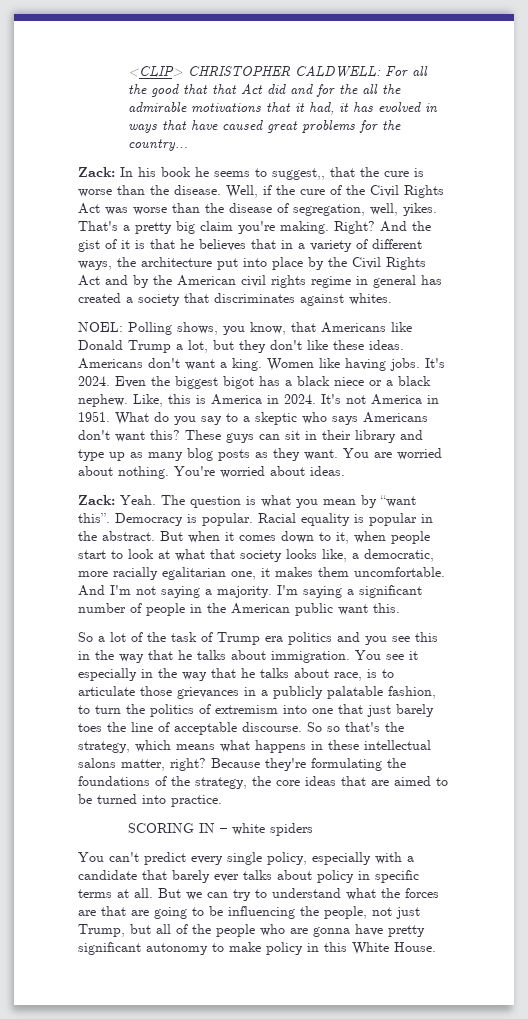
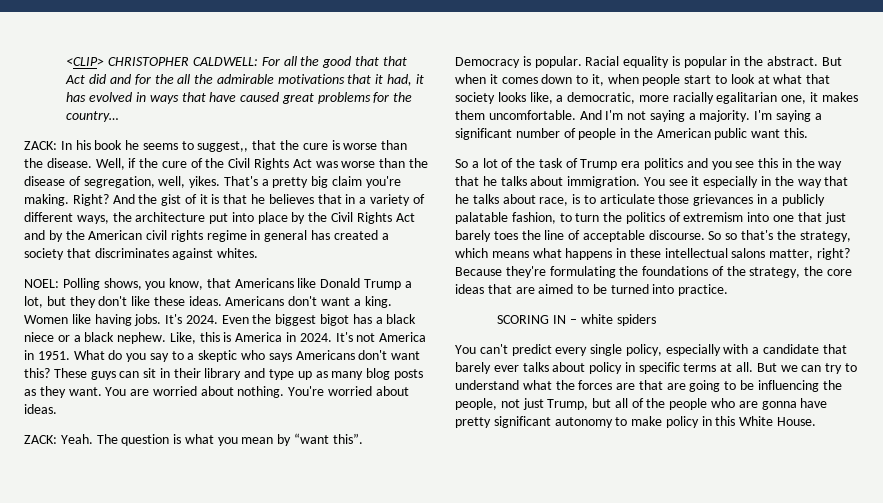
- Zack: In his book he seems to suggest,, that the cure is worse than the disease.
+ ZACK: In his book he seems to suggest,, that the cure is worse than the disease.
- Zack: Yeah.
+ ZACK: Yeah.

